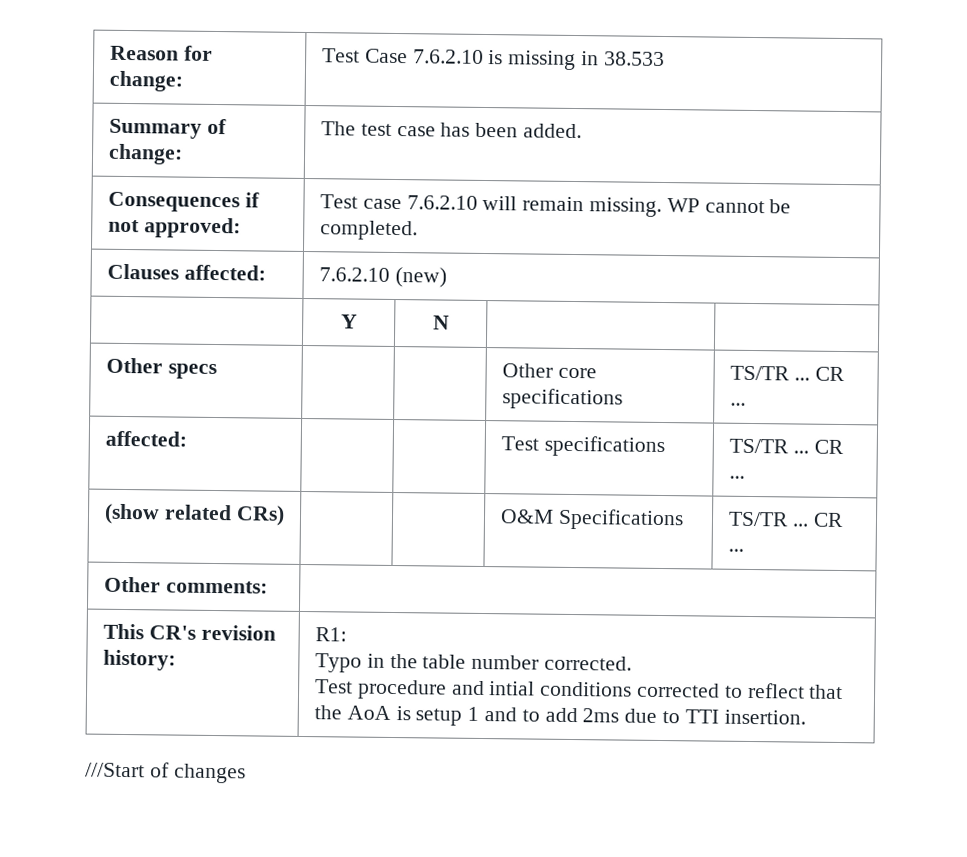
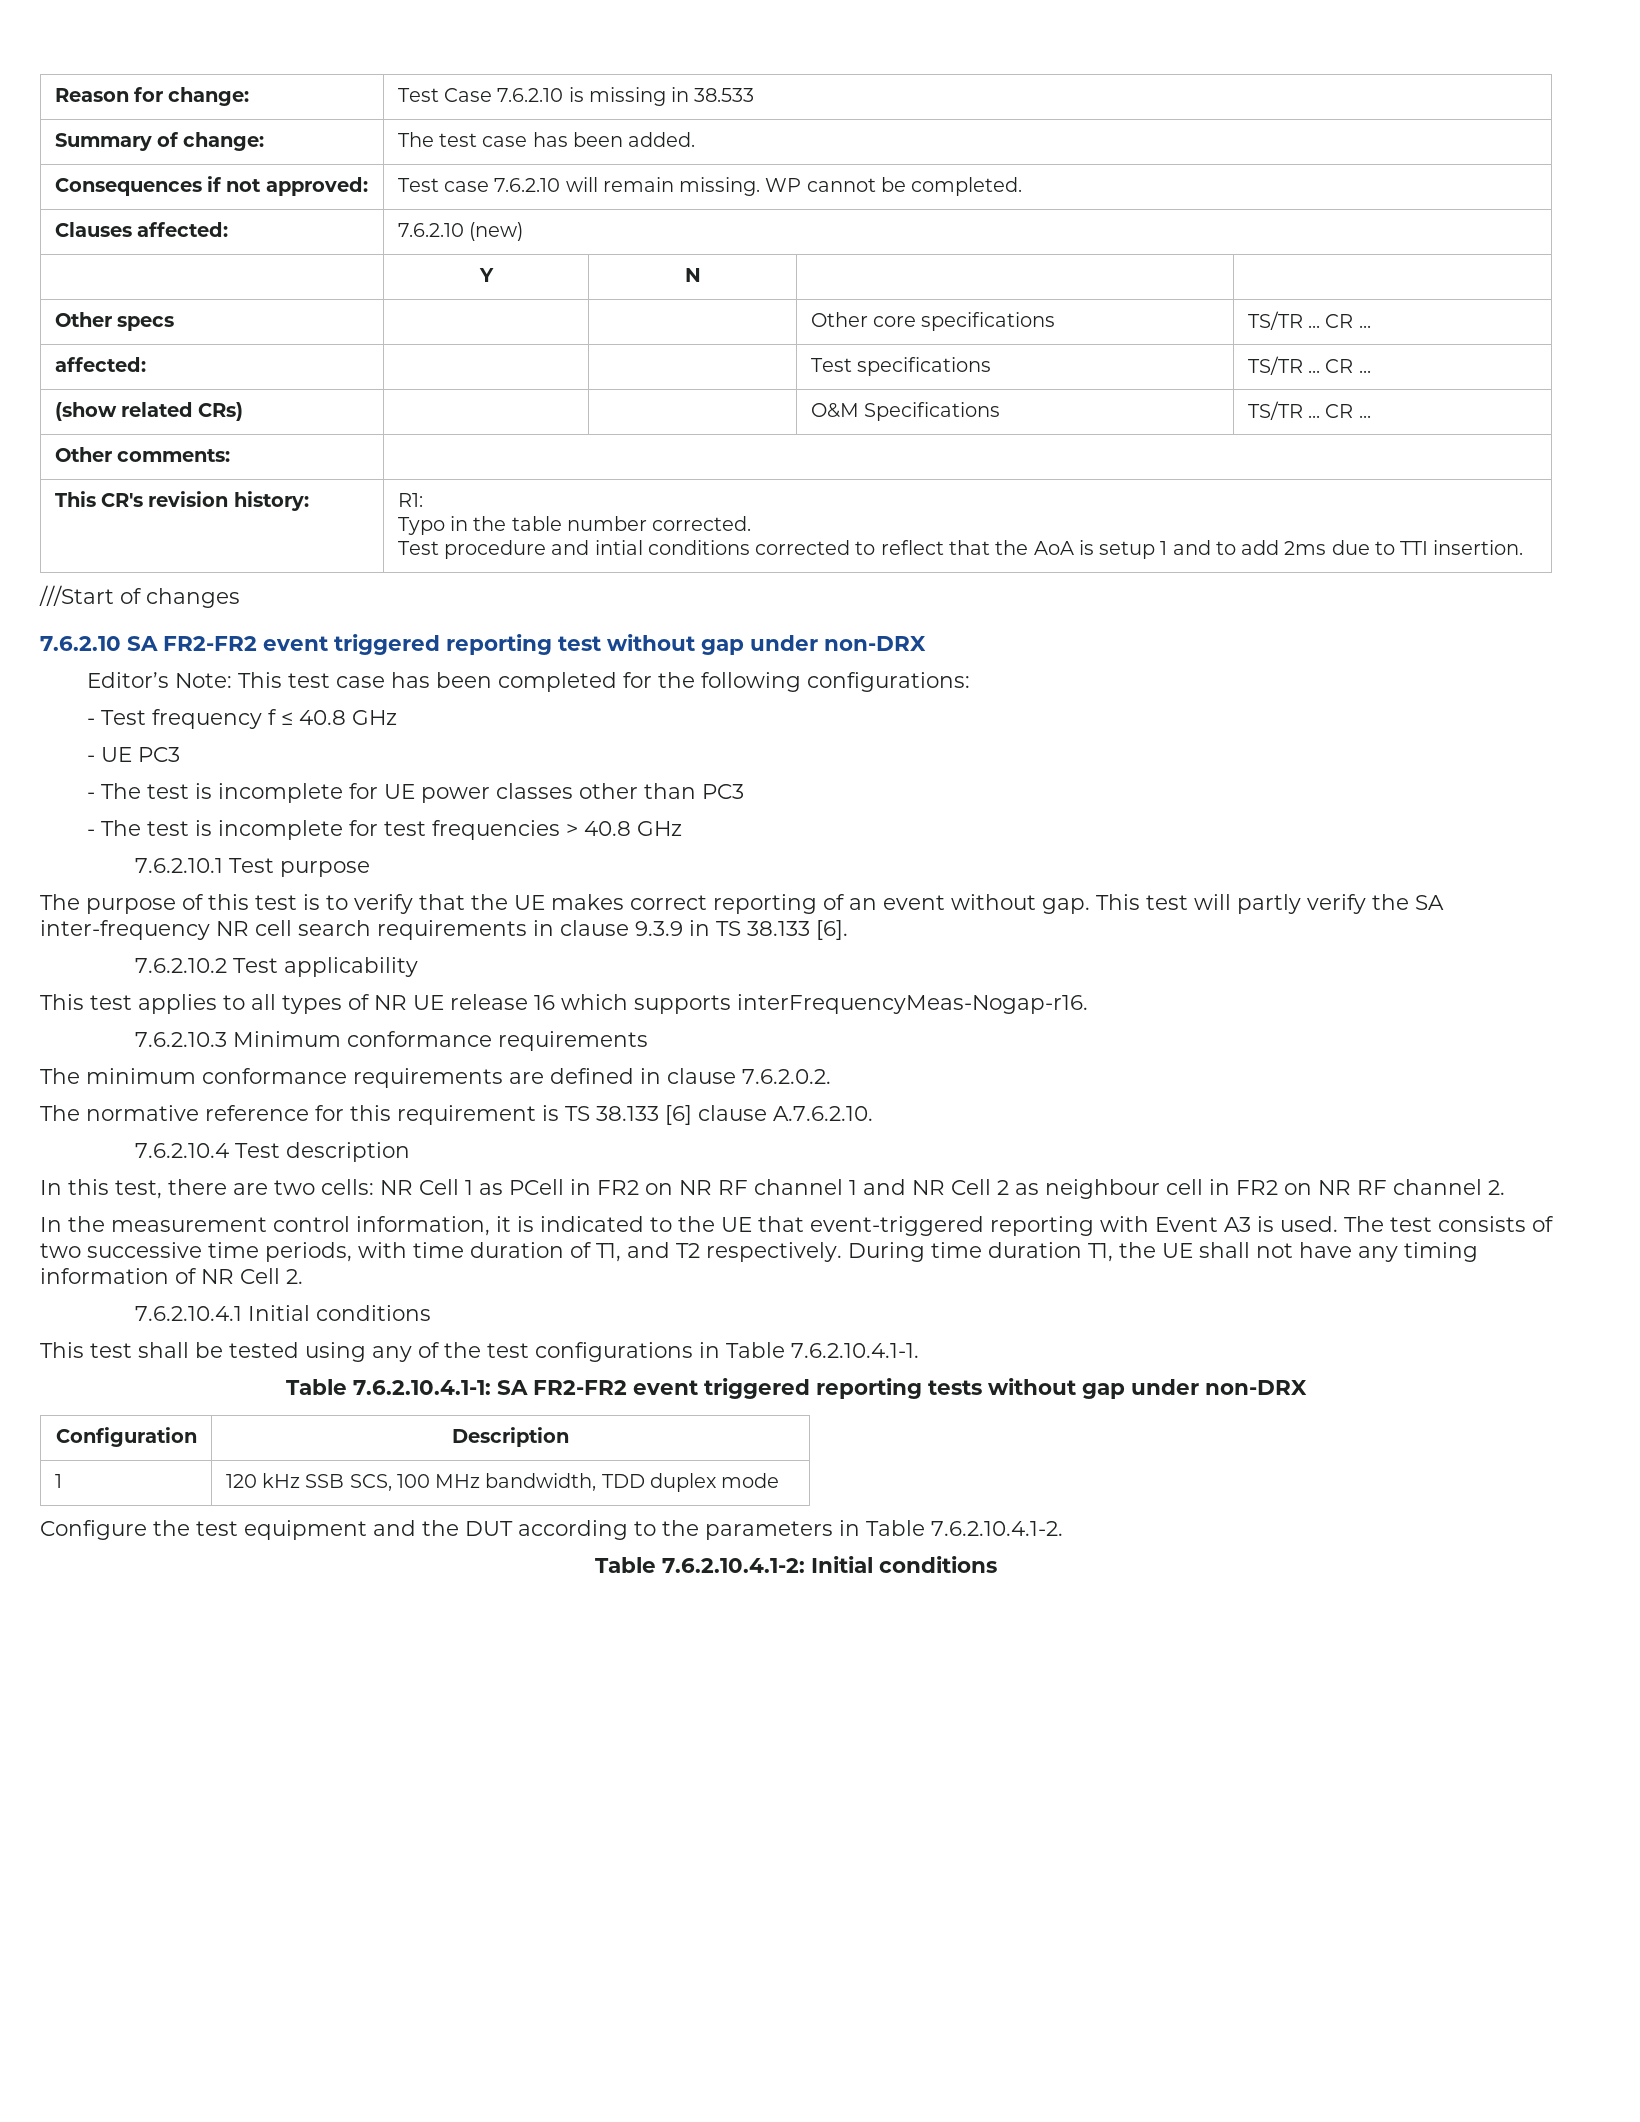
+ 7.6.2.10 SA FR2-FR2 event triggered reporting test without gap under non-DRX
+ Editor’s Note: This test case has been completed for the following configurations:
+ - Test frequency f ≤ 40.8 GHz
+ - UE PC3
+ - The test is incomplete for UE power classes other than PC3
+ - The test is incomplete for test frequencies > 40.8 GHz
+ 7.6.2.10.1 Test purpose
+ The purpose of this test is to verify that the UE makes correct reporting of an event without gap. This test will partly verify the SA inter-frequency NR cell search requirements in clause 9.3.9 in TS 38.133 [6].
+ 7.6.2.10.2 Test applicability
+ This test applies to all types of NR UE release 16 which supports interFrequencyMeas-Nogap-r16.
+ 7.6.2.10.3 Minimum conformance requirements
+ The minimum conformance requirements are defined in clause 7.6.2.0.2.
+ The normative reference for this requirement is TS 38.133 [6] clause A.7.6.2.10.
+ 7.6.2.10.4 Test description
+ In this test, there are two cells: NR Cell 1 as PCell in FR2 on NR RF channel 1 and NR Cell 2 as neighbour cell in FR2 on NR RF channel 2.
+ In the measurement control information, it is indicated to the UE that event-triggered reporting with Event A3 is used. The test consists of two successive time periods, with time duration of T1, and T2 respectively. During time duration T1, the UE shall not have any timing information of NR Cell 2.
+ 7.6.2.10.4.1 Initial conditions
+ This test shall be tested using any of the test configurations in Table 7.6.2.10.4.1-1.
+ Table 7.6.2.10.4.1-1: SA FR2-FR2 event triggered reporting tests without gap under non-DRX
+ Configuration | Description
+ 1 | 120 kHz SSB SCS, 100 MHz bandwidth, TDD duplex mode
+ Configure the test equipment and the DUT according to the parameters in Table 7.6.2.10.4.1-2.
+ Table 7.6.2.10.4.1-2: Initial conditions

